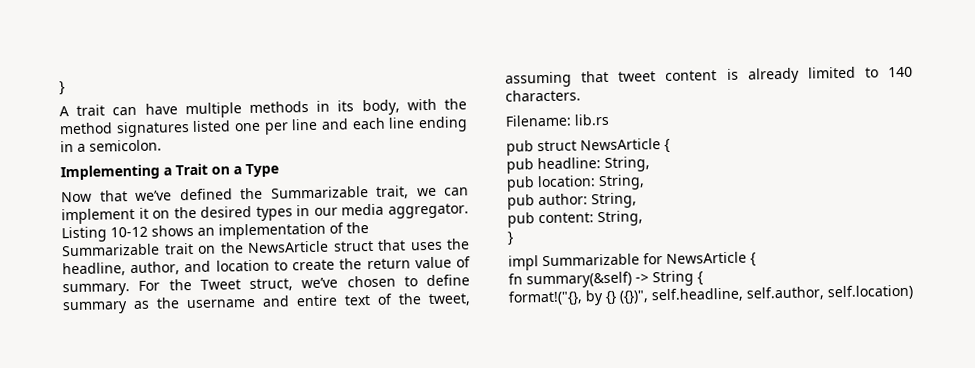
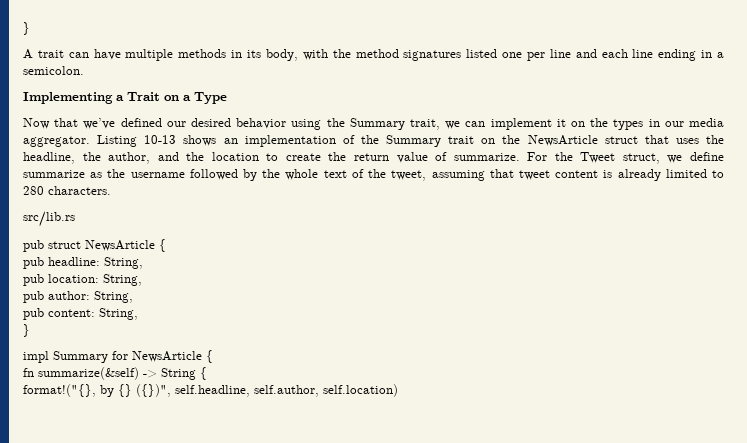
- Now that we’ve defined the Summarizable trait, we can implement it on the desired types in our media aggregator.
+ Now that we’ve defined our desired behavior using the Summary trait, we can implement it on the types in our media aggregator.
- Listing 10-12 shows an implementation of the Summarizable trait on the NewsArticle struct that uses the headline, author, and location to create the return value of summary.
+ Listing 10-13 shows an implementation of the Summary trait on the NewsArticle struct that uses the headline, the author, and the location to create the return value of summarize.
- For the Tweet struct, we’ve chosen to define summary as the username and entire text of the tweet, assuming that tweet content is already limited to 140 characters.
+ For the Tweet struct, we define summarize as the username followed by the whole text of the tweet, assuming that tweet content is already limited to 280 characters.
- Filename: lib.rs
+ src/lib.rs
- impl Summarizable for NewsArticle {
+ impl Summary for NewsArticle {
- fn summary(&self) -> String {
+ fn summarize(&self) -> String {

